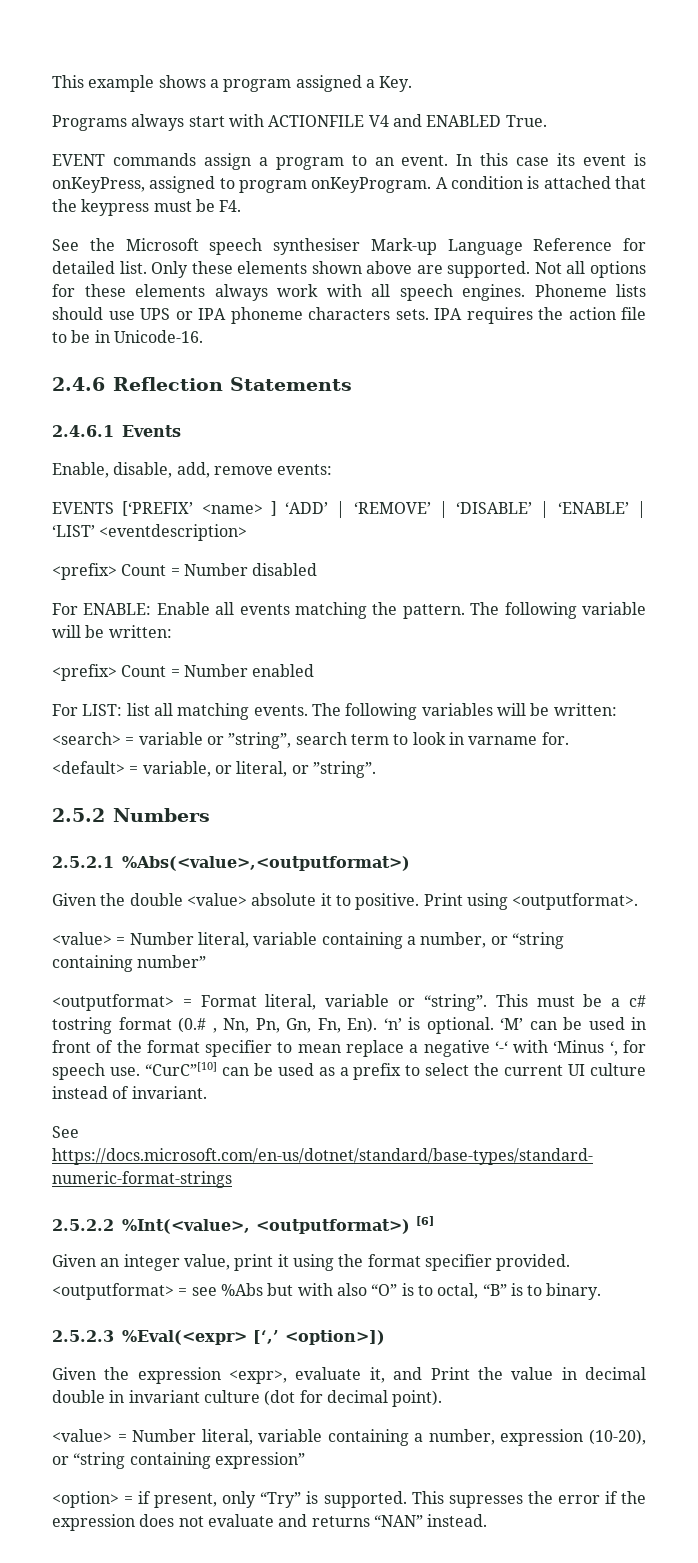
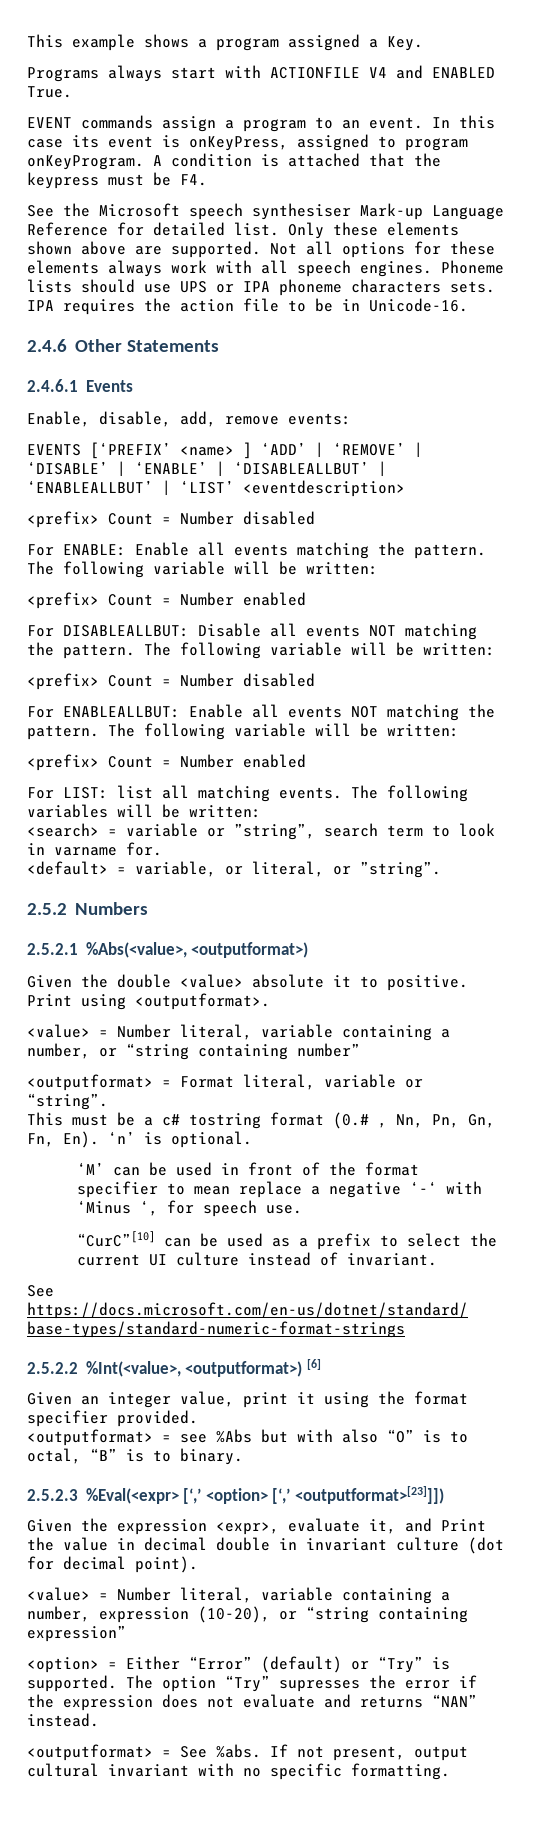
- 2.4.6 Reflection Statements
+ 2.4.6 Other Statements
- EVENTS [‘PREFIX’ <name> ] ‘ADD’ | ‘REMOVE’ | ‘DISABLE’ | ‘ENABLE’ | ‘LIST’ <eventdescription>
+ EVENTS [‘PREFIX’ <name> ] ‘ADD’ | ‘REMOVE’ | ‘DISABLE’ | ‘ENABLE’ | ‘DISABLEALLBUT’ | ‘ENABLEALLBUT’ | ‘LIST’ <eventdescription>
+ For DISABLEALLBUT: Disable all events NOT matching the pattern. The following variable will be written:
+ <prefix> Count = Number disabled
+ For ENABLEALLBUT: Enable all events NOT matching the pattern. The following variable will be written:
+ <prefix> Count = Number enabled
- 2.5.2.1 %Abs(<value>,<outputformat>)
+ 2.5.2.1 %Abs(<value>, <outputformat>)
- <outputformat> = Format literal, variable or “string”. This must be a c# tostring format (0.# , Nn, Pn, Gn, Fn, En). ‘n’ is optional. ‘M’ can be used in front of the format specifier to mean replace a negative ‘-‘ with ‘Minus ‘, for speech use. “CurC”[10] can be used as a prefix to select the current UI culture instead of invariant.
+ <outputformat> = Format literal, variable or “string”.
+ This must be a c# tostring format (0.# , Nn, Pn, Gn, Fn, En). ‘n’ is optional.
+ ‘M’ can be used in front of the format specifier to mean replace a negative ‘-‘ with ‘Minus ‘, for speech use.
+ “CurC”[10] can be used as a prefix to select the current UI culture instead of invariant.
- 2.5.2.3 %Eval(<expr> [‘,’ <option>])
+ 2.5.2.3 %Eval(<expr> [‘,’ <option> [‘,’ <outputformat>[23]]])
- <option> = if present, only “Try” is supported. This supresses the error if the expression does not evaluate and returns “NAN” instead.
+ <option> = Either “Error” (default) or “Try” is supported. The option “Try” supresses the error if the expression does not evaluate and returns “NAN” instead.
+ <outputformat> = See %abs. If not present, output cultural invariant with no specific formatting.

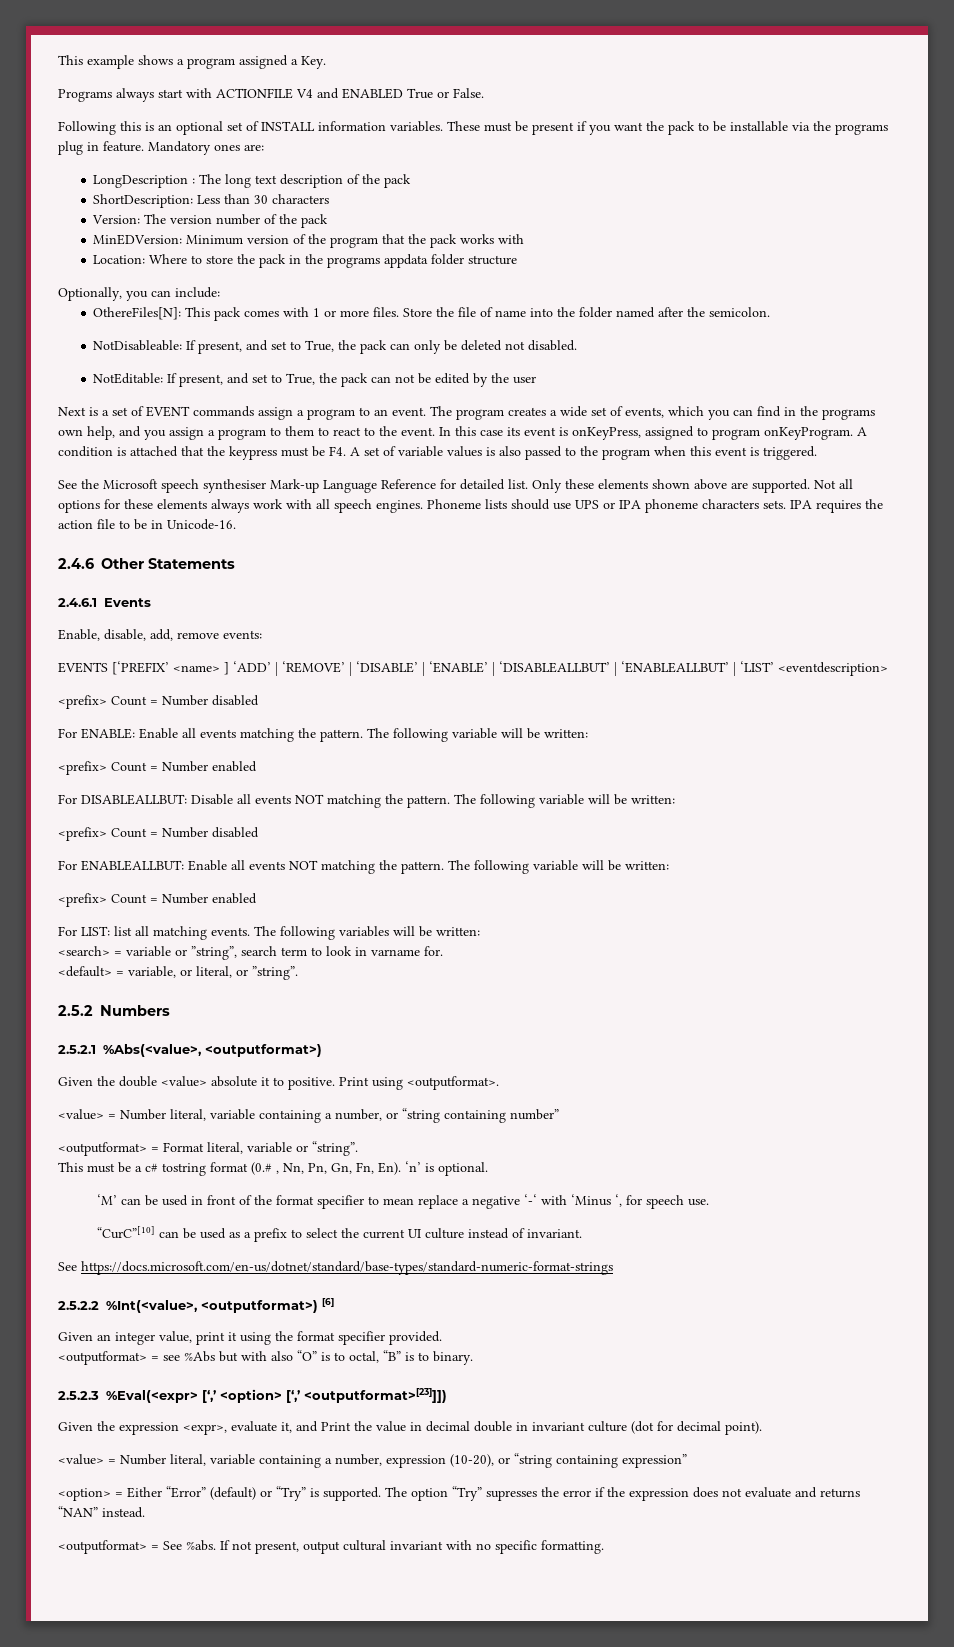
- Programs always start with ACTIONFILE V4 and ENABLED True.
- EVENT commands assign a program to an event.
+ Programs always start with ACTIONFILE V4 and ENABLED True or False.
+ Following this is an optional set of INSTALL information variables. These must be present if you want the pack to be installable via the programs plug in feature. Mandatory ones are:
+ LongDescription : The long text description of the pack
+ ShortDescription: Less than 30 characters
+ Version: The version number of the pack
+ MinEDVersion: Minimum version of the program that the pack works with
+ Location: Where to store the pack in the programs appdata folder structure
+ Optionally, you can include:
+ OthereFiles[N]: This pack comes with 1 or more files. Store the file of name into the folder named after the semicolon.
+ NotDisableable: If present, and set to True, the pack can only be deleted not disabled.
+ NotEditable: If present, and set to True, the pack can not be edited by the user
+ Next is a set of EVENT commands assign a program to an event.
+ The program creates a wide set of events, which you can find in the programs own help, and you assign a program to them to react to the event.
- A condition is attached that the keypress must be F4.
+ A condition is attached that the keypress must be F4. A set of variable values is also passed to the program when this event is triggered.

